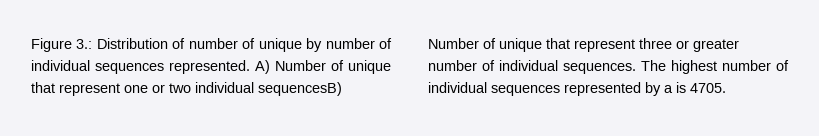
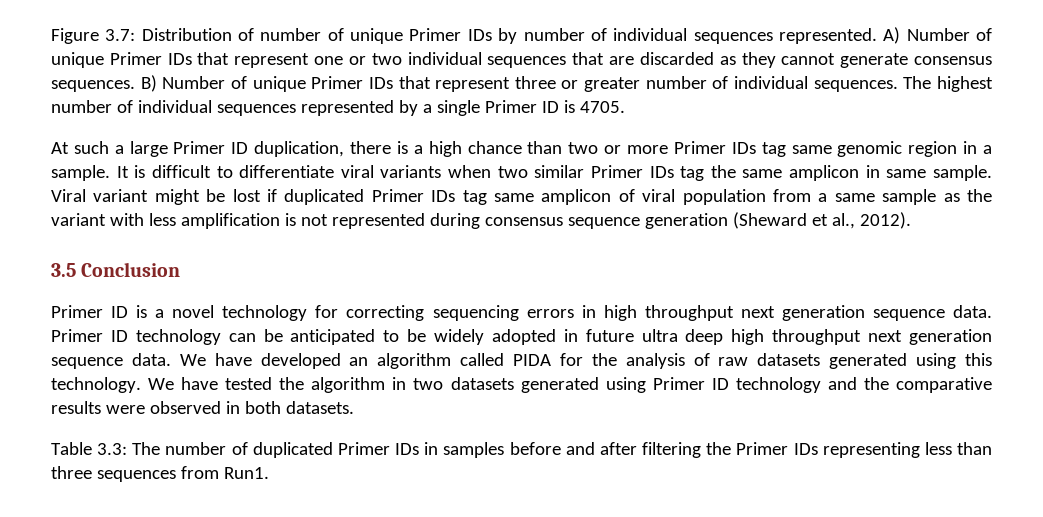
- Figure 3.: Distribution of number of unique by number of individual sequences represented.
+ Figure 3.7: Distribution of number of unique Primer IDs by number of individual sequences represented.
- A) Number of unique that represent one or two individual sequencesB) Number of unique that represent three or greater number of individual sequences.
+ A) Number of unique Primer IDs that represent one or two individual sequences that are discarded as they cannot generate consensus sequences. B) Number of unique Primer IDs that represent three or greater number of individual sequences.
- The highest number of individual sequences represented by a is 4705.
+ The highest number of individual sequences represented by a single Primer ID is 4705.
+ At such a large Primer ID duplication, there is a high chance than two or more Primer IDs tag same genomic region in a sample. It is difficult to differentiate viral variants when two similar Primer IDs tag the same amplicon in same sample. Viral variant might be lost if duplicated Primer IDs tag same amplicon of viral population from a same sample as the variant with less amplification is not represented during consensus sequence generation (Sheward et al., 2012).
+ 3.5 Conclusion
+ Primer ID is a novel technology for correcting sequencing errors in high throughput next generation sequence data. Primer ID technology can be anticipated to be widely adopted in future ultra deep high throughput next generation sequence data. We have developed an algorithm called PIDA for the analysis of raw datasets generated using this technology. We have tested the algorithm in two datasets generated using Primer ID technology and the comparative results were observed in both datasets.
+ Table 3.3: The number of duplicated Primer IDs in samples before and after filtering the Primer IDs representing less than three sequences from Run1.

